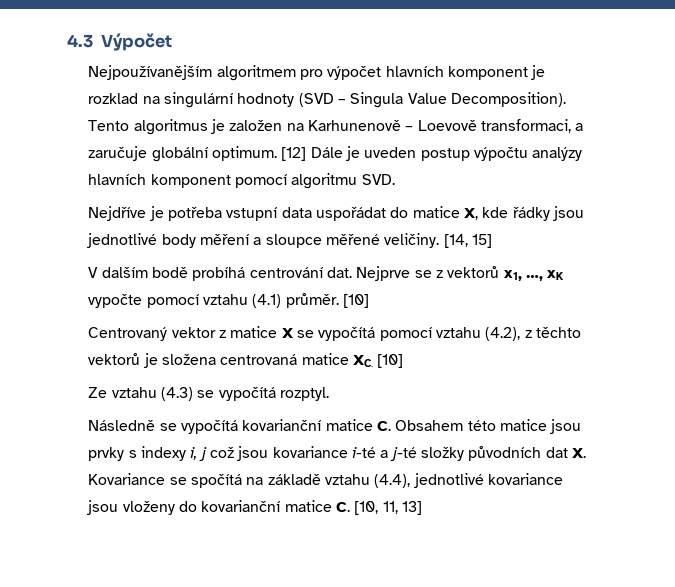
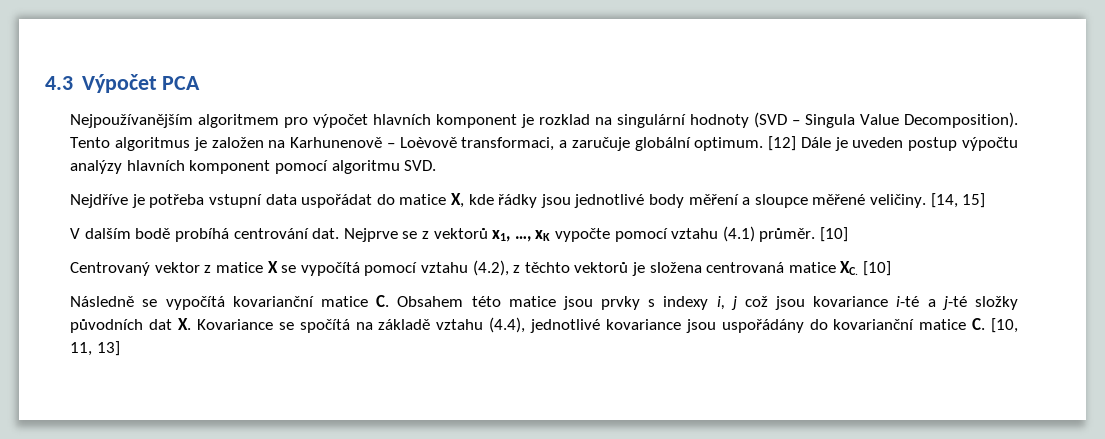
- 4.3 Výpočet
+ 4.3 Výpočet PCA
- Tento algoritmus je založen na Karhunenově – Loevově transformaci, a zaručuje globální optimum.
+ Tento algoritmus je založen na Karhunenově – Loèvově transformaci, a zaručuje globální optimum.
- Ze vztahu (4.3) se vypočítá rozptyl.
- Následně se vypočítá kovarianční matice C. Obsahem této matice jsou prvky s indexy i, j což jsou kovariance i-té a j-té složky původních dat X. Kovariance se spočítá na základě vztahu (4.4), jednotlivé kovariance jsou vloženy do kovarianční matice C. [10, 11, 13]
+ Následně se vypočítá kovarianční matice C. Obsahem této matice jsou prvky s indexy i, j což jsou kovariance i-té a j-té složky původních dat X. Kovariance se spočítá na základě vztahu (4.4), jednotlivé kovariance jsou uspořádány do kovarianční matice C. [10, 11, 13]

